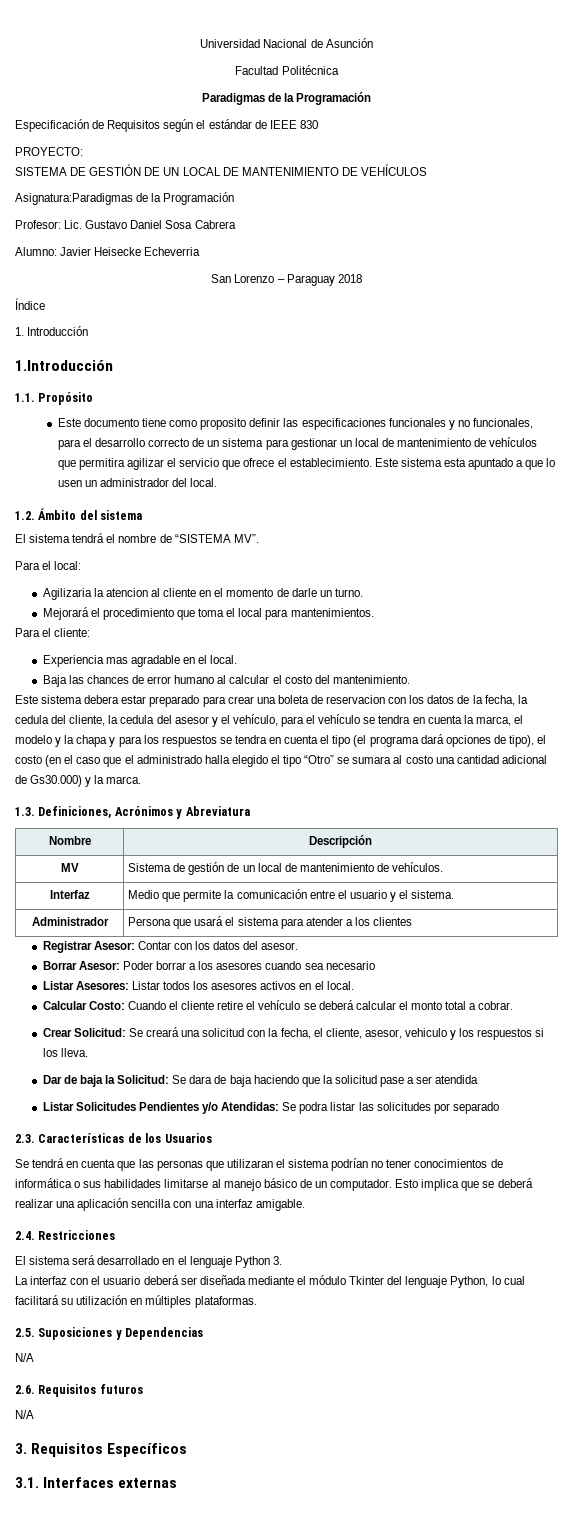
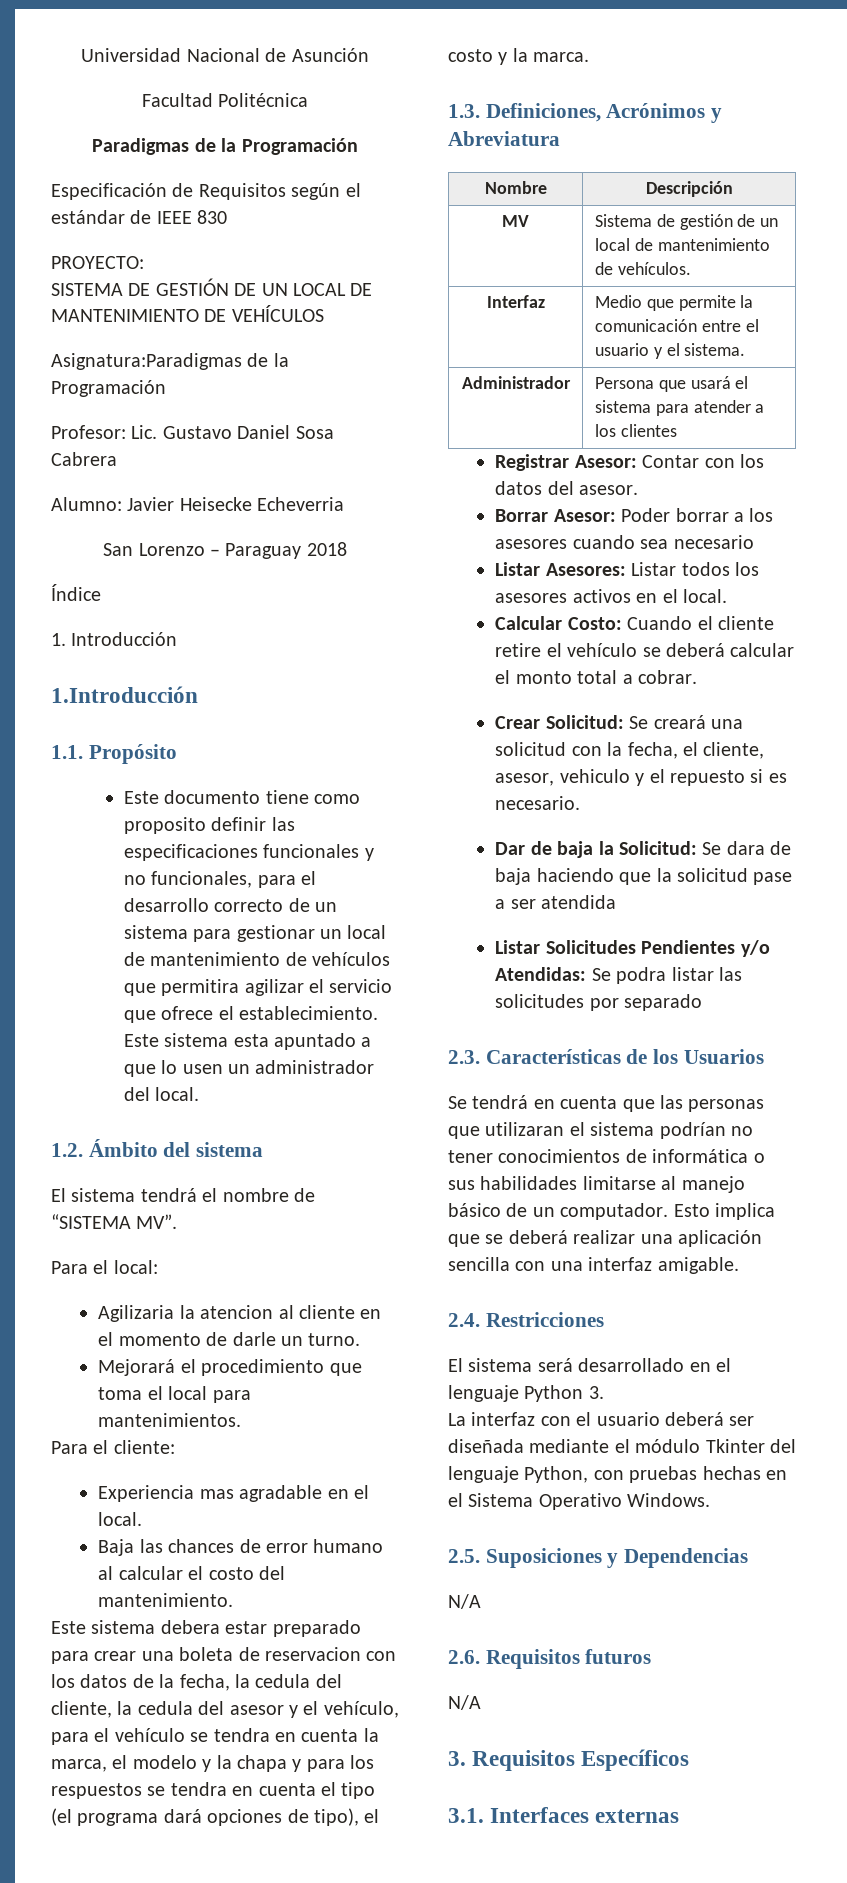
- Este sistema debera estar preparado para crear una boleta de reservacion con los datos de la fecha, la cedula del cliente, la cedula del asesor y el vehículo, para el vehículo se tendra en cuenta la marca, el modelo y la chapa y para los respuestos se tendra en cuenta el tipo (el programa dará opciones de tipo), el costo (en el caso que el administrado halla elegido el tipo “Otro” se sumara al costo una cantidad adicional de Gs30.000) y la marca.
+ Este sistema debera estar preparado para crear una boleta de reservacion con los datos de la fecha, la cedula del cliente, la cedula del asesor y el vehículo, para el vehículo se tendra en cuenta la marca, el modelo y la chapa y para los respuestos se tendra en cuenta el tipo (el programa dará opciones de tipo), el costo y la marca.
- Crear Solicitud: Se creará una solicitud con la fecha, el cliente, asesor, vehiculo y los respuestos si los lleva.
+ Crear Solicitud: Se creará una solicitud con la fecha, el cliente, asesor, vehiculo y el repuesto si es necesario.
- La interfaz con el usuario deberá ser diseñada mediante el módulo Tkinter del lenguaje Python, lo cual facilitará su utilización en múltiples plataformas.
+ La interfaz con el usuario deberá ser diseñada mediante el módulo Tkinter del lenguaje Python, con pruebas hechas en el Sistema Operativo Windows.

